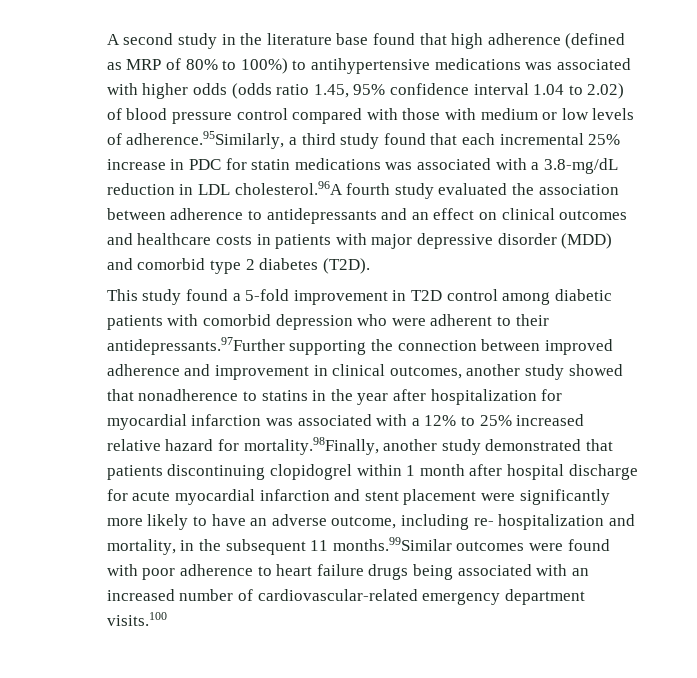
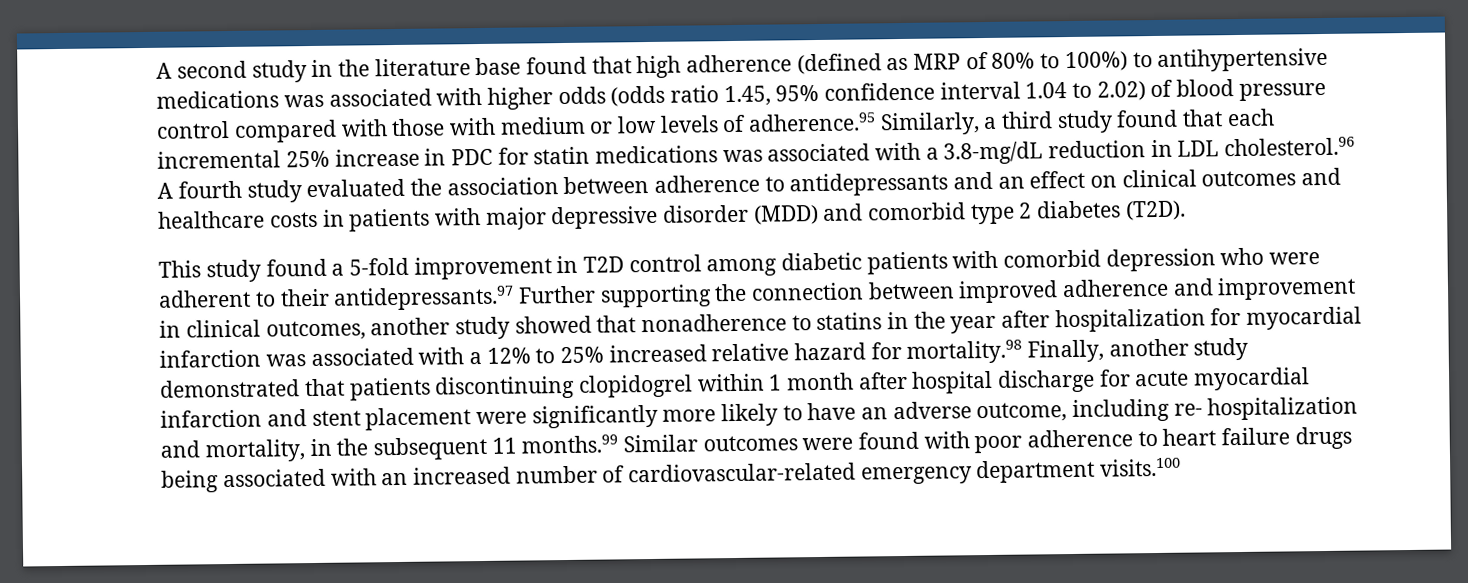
- A second study in the literature base found that high adherence (defined as MRP of 80% to 100%) to antihypertensive medications was associated with higher odds (odds ratio 1.45, 95% confidence interval 1.04 to 2.02) of blood pressure control compared with those with medium or low levels of adherence.95Similarly, a third study found that each incremental 25% increase in PDC for statin medications was associated with a 3.8-mg/dL reduction in LDL cholesterol.96A fourth study evaluated the association between adherence to antidepressants and an effect on clinical outcomes and healthcare costs in patients with major depressive disorder (MDD) and comorbid type 2 diabetes (T2D).
+ A second study in the literature base found that high adherence (defined as MRP of 80% to 100%) to antihypertensive medications was associated with higher odds (odds ratio 1.45, 95% confidence interval 1.04 to 2.02) of blood pressure control compared with those with medium or low levels of adherence.95 Similarly, a third study found that each incremental 25% increase in PDC for statin medications was associated with a 3.8-mg/dL reduction in LDL cholesterol.96 A fourth study evaluated the association between adherence to antidepressants and an effect on clinical outcomes and healthcare costs in patients with major depressive disorder (MDD) and comorbid type 2 diabetes (T2D).
- This study found a 5-fold improvement in T2D control among diabetic patients with comorbid depression who were adherent to their antidepressants.97Further supporting the connection between improved adherence and improvement in clinical outcomes, another study showed that nonadherence to statins in the year after hospitalization for myocardial infarction was associated with a 12% to 25% increased relative hazard for mortality.98Finally, another study demonstrated that patients discontinuing clopidogrel within 1 month after hospital discharge for acute myocardial infarction and stent placement were significantly more likely to have an adverse outcome, including re- hospitalization and mortality, in the subsequent 11 months.99Similar outcomes were found with poor adherence to heart failure drugs being associated with an increased number of cardiovascular-related emergency department visits.100
+ This study found a 5-fold improvement in T2D control among diabetic patients with comorbid depression who were adherent to their antidepressants.97 Further supporting the connection between improved adherence and improvement in clinical outcomes, another study showed that nonadherence to statins in the year after hospitalization for myocardial infarction was associated with a 12% to 25% increased relative hazard for mortality.98 Finally, another study demonstrated that patients discontinuing clopidogrel within 1 month after hospital discharge for acute myocardial infarction and stent placement were significantly more likely to have an adverse outcome, including re- hospitalization and mortality, in the subsequent 11 months.99 Similar outcomes were found with poor adherence to heart failure drugs being associated with an increased number of cardiovascular-related emergency department visits.100

